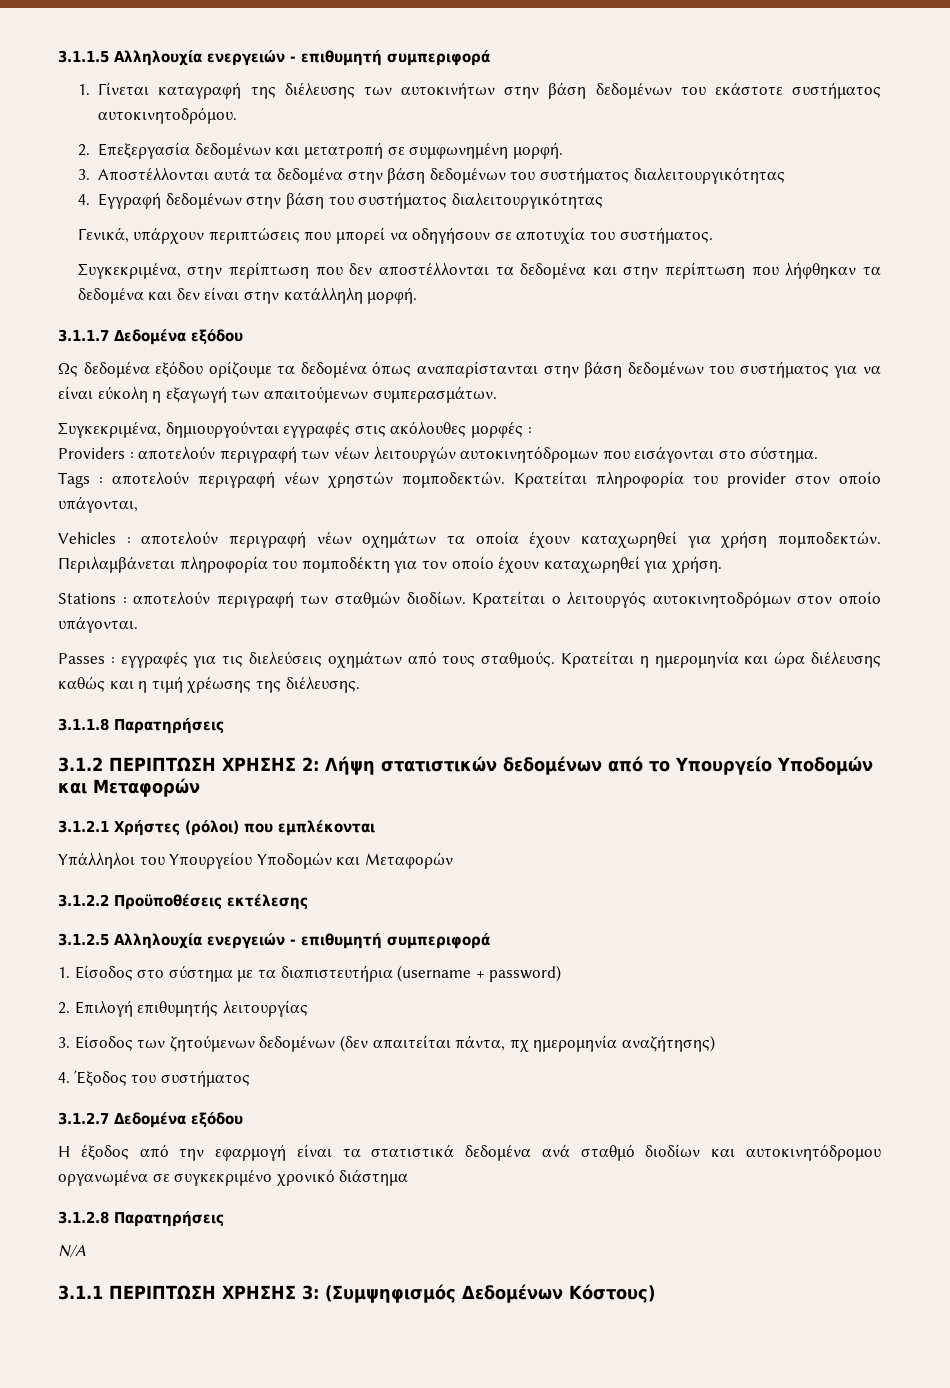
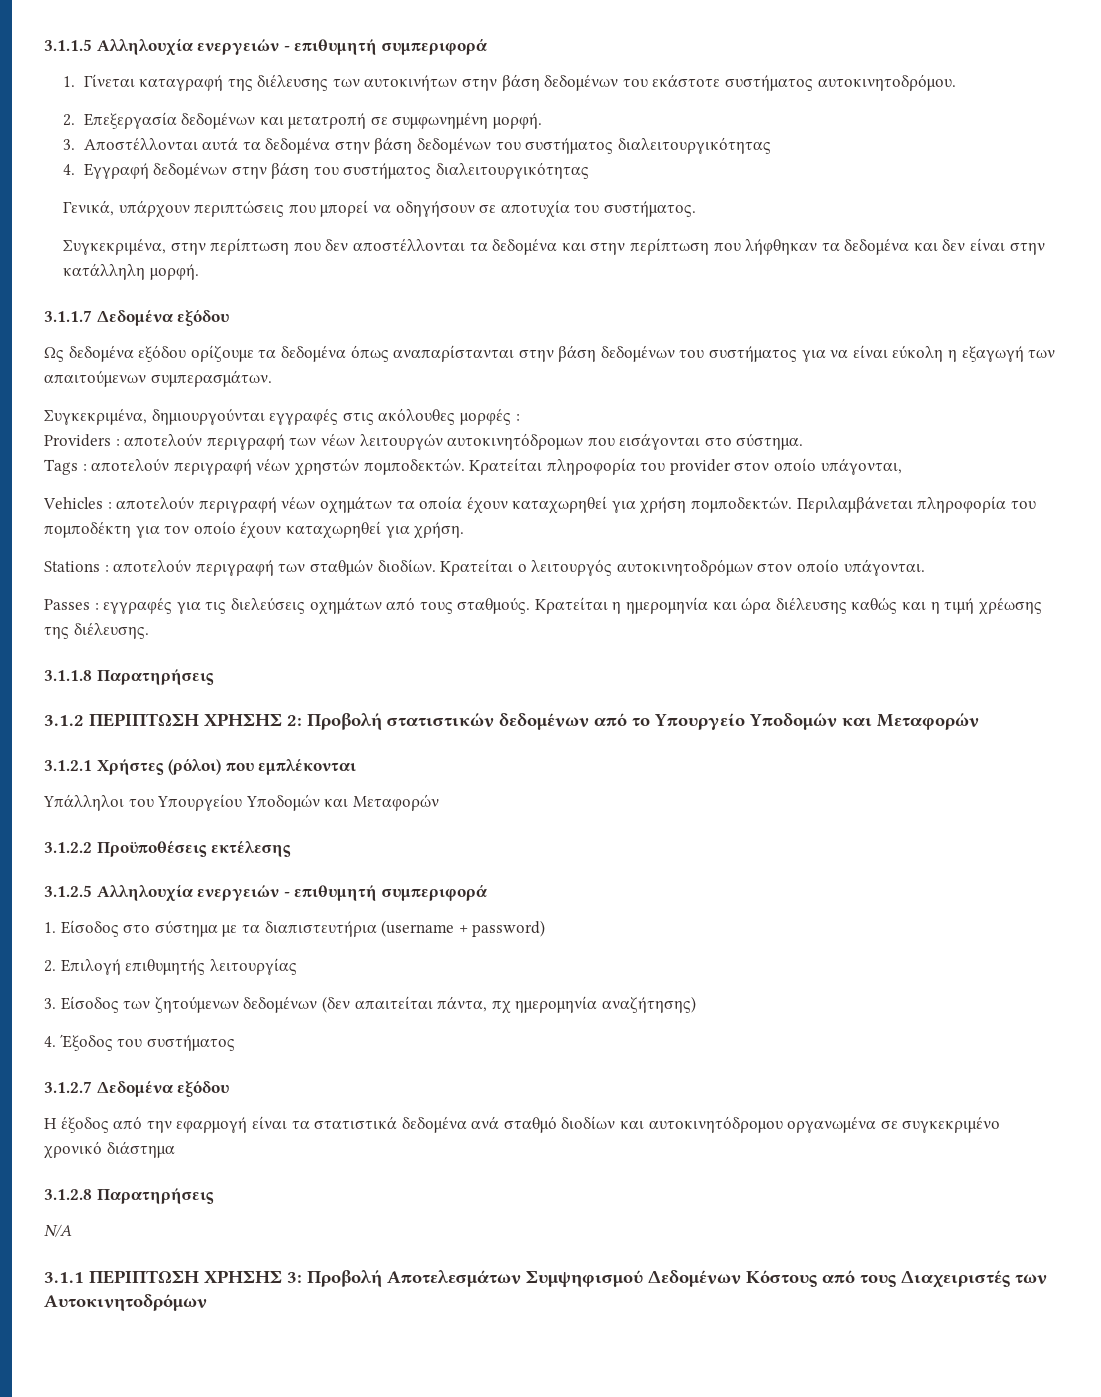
- 3.1.2 ΠΕΡΙΠΤΩΣΗ ΧΡΗΣΗΣ 2: Λήψη στατιστικών δεδομένων από το Υπουργείο Υποδομών και Μεταφορών
+ 3.1.2 ΠΕΡΙΠΤΩΣΗ ΧΡΗΣΗΣ 2: Προβολή στατιστικών δεδομένων από το Υπουργείο Υποδομών και Μεταφορών
- 3.1.1 ΠΕΡΙΠΤΩΣΗ ΧΡΗΣΗΣ 3: (Συμψηφισμός Δεδομένων Κόστους)
+ 3.1.1 ΠΕΡΙΠΤΩΣΗ ΧΡΗΣΗΣ 3: Προβολή Αποτελεσμάτων Συμψηφισμού Δεδομένων Κόστους από τους Διαχειριστές των Αυτοκινητοδρόμων

